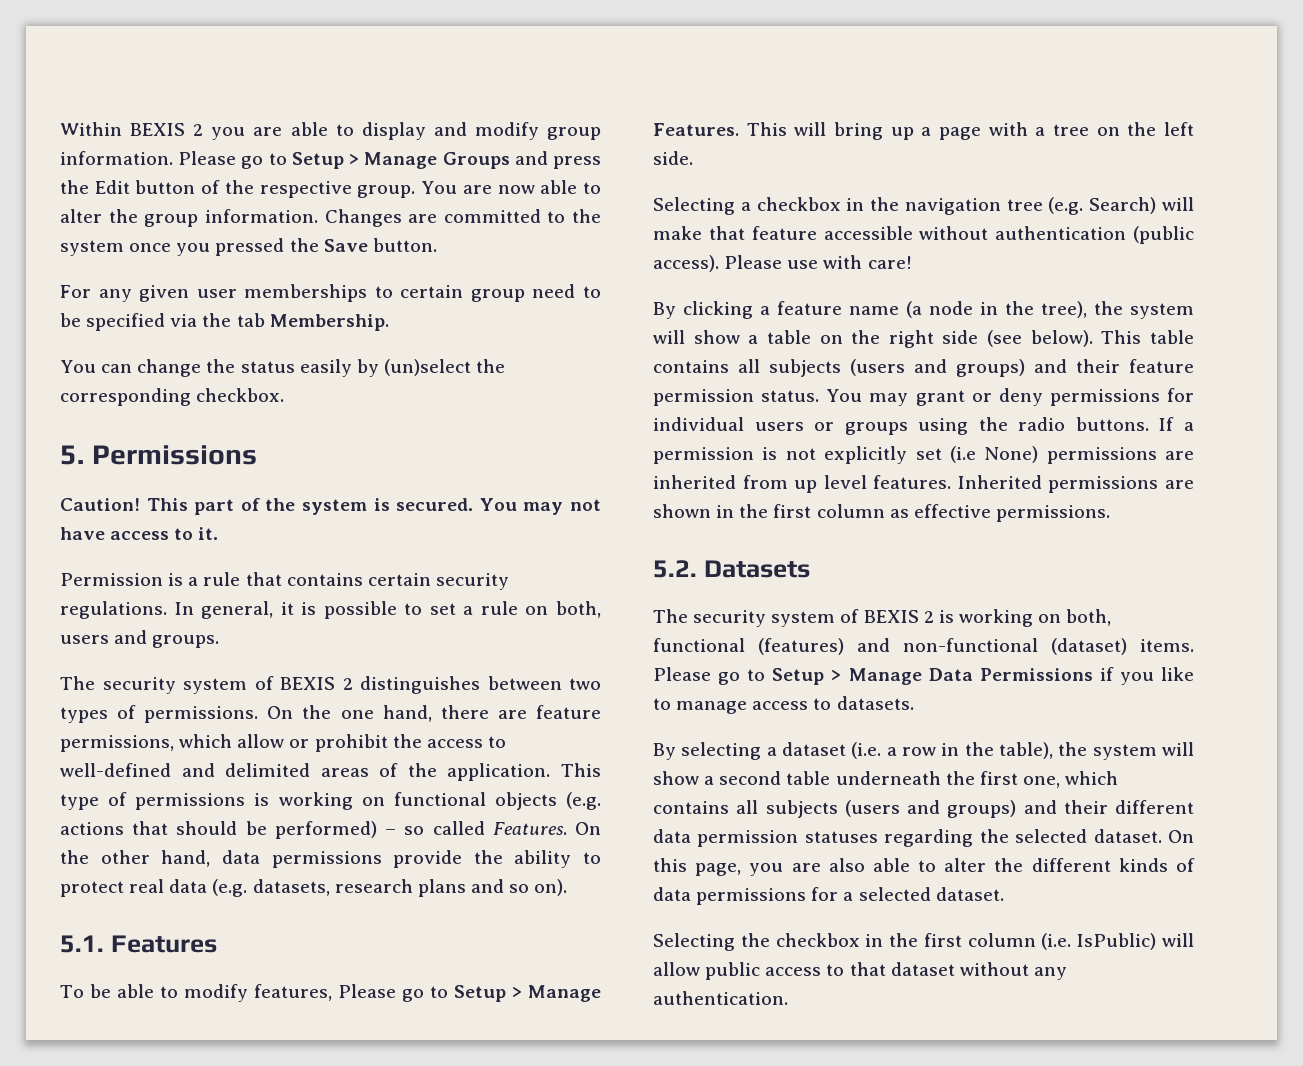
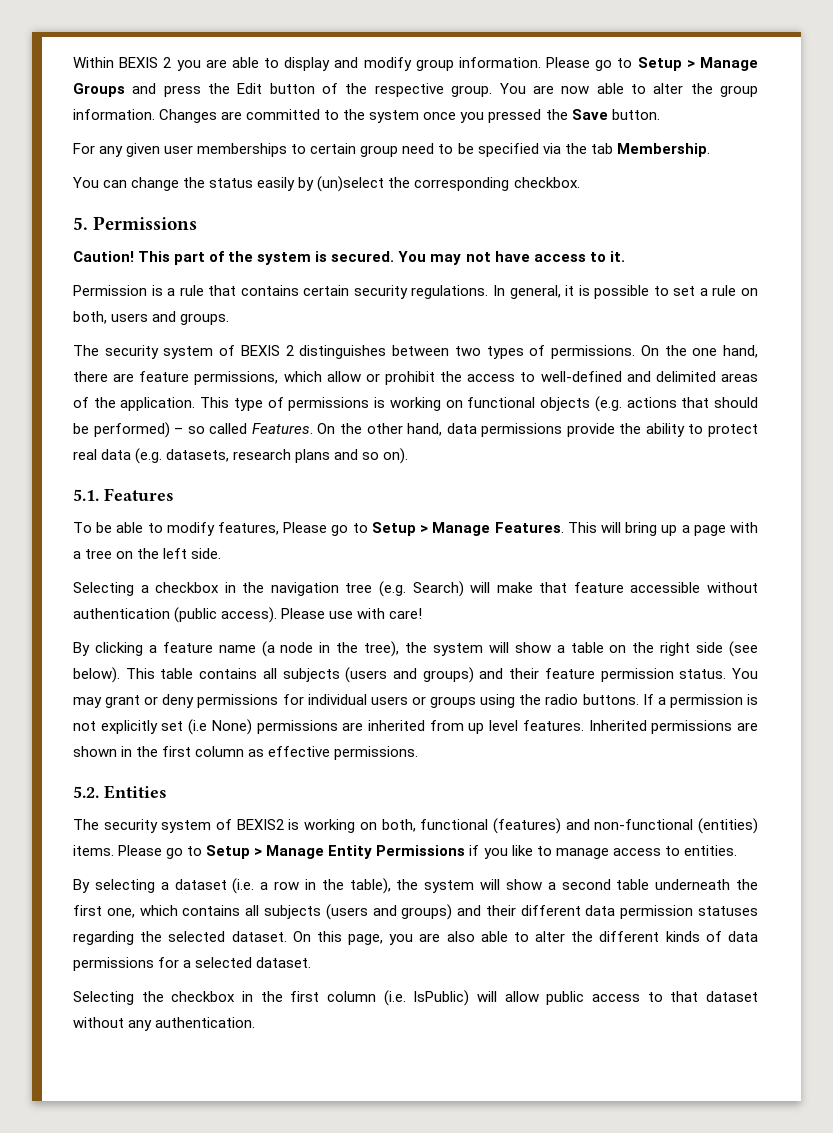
- 5.2. Datasets
- The security system of BEXIS 2 is working on both, functional (features) and non-functional (dataset) items.
+ 5.2. Entities
+ The security system of BEXIS2 is working on both, functional (features) and non-functional (entities) items.
- Please go to Setup > Manage Data Permissions if you like to manage access to datasets.
+ Please go to Setup > Manage Entity Permissions if you like to manage access to entities.

